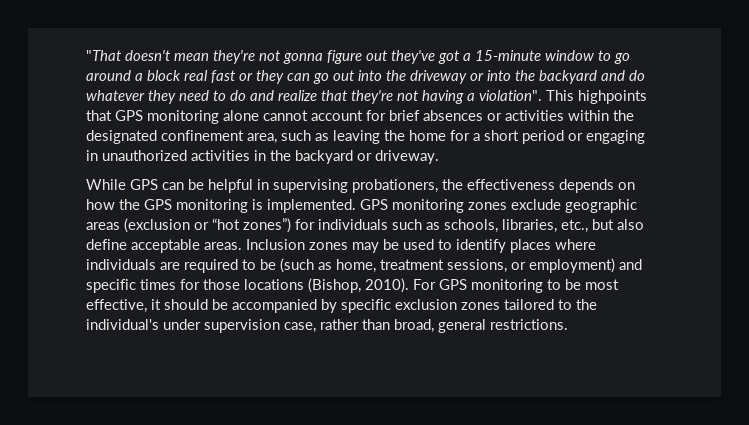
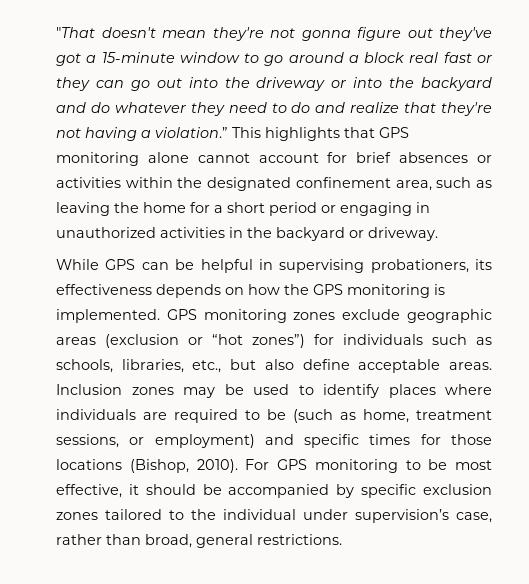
- "That doesn't mean they're not gonna figure out they've got a 15-minute window to go around a block real fast or they can go out into the driveway or into the backyard and do whatever they need to do and realize that they're not having a violation". This highpoints that GPS monitoring alone cannot account for brief absences or activities within the designated confinement area, such as leaving the home for a short period or engaging in unauthorized activities in the backyard or driveway.
+ "That doesn't mean they're not gonna figure out they've got a 15-minute window to go around a block real fast or they can go out into the driveway or into the backyard and do whatever they need to do and realize that they're not having a violation.” This highlights that GPS monitoring alone cannot account for brief absences or activities within the designated confinement area, such as leaving the home for a short period or engaging in unauthorized activities in the backyard or driveway.
- While GPS can be helpful in supervising probationers, the effectiveness depends on how the GPS monitoring is implemented.
+ While GPS can be helpful in supervising probationers, its effectiveness depends on how the GPS monitoring is implemented.
- For GPS monitoring to be most effective, it should be accompanied by specific exclusion zones tailored to the individual's under supervision case, rather than broad, general restrictions.
+ For GPS monitoring to be most effective, it should be accompanied by specific exclusion zones tailored to the individual under supervision’s case, rather than broad, general restrictions.

